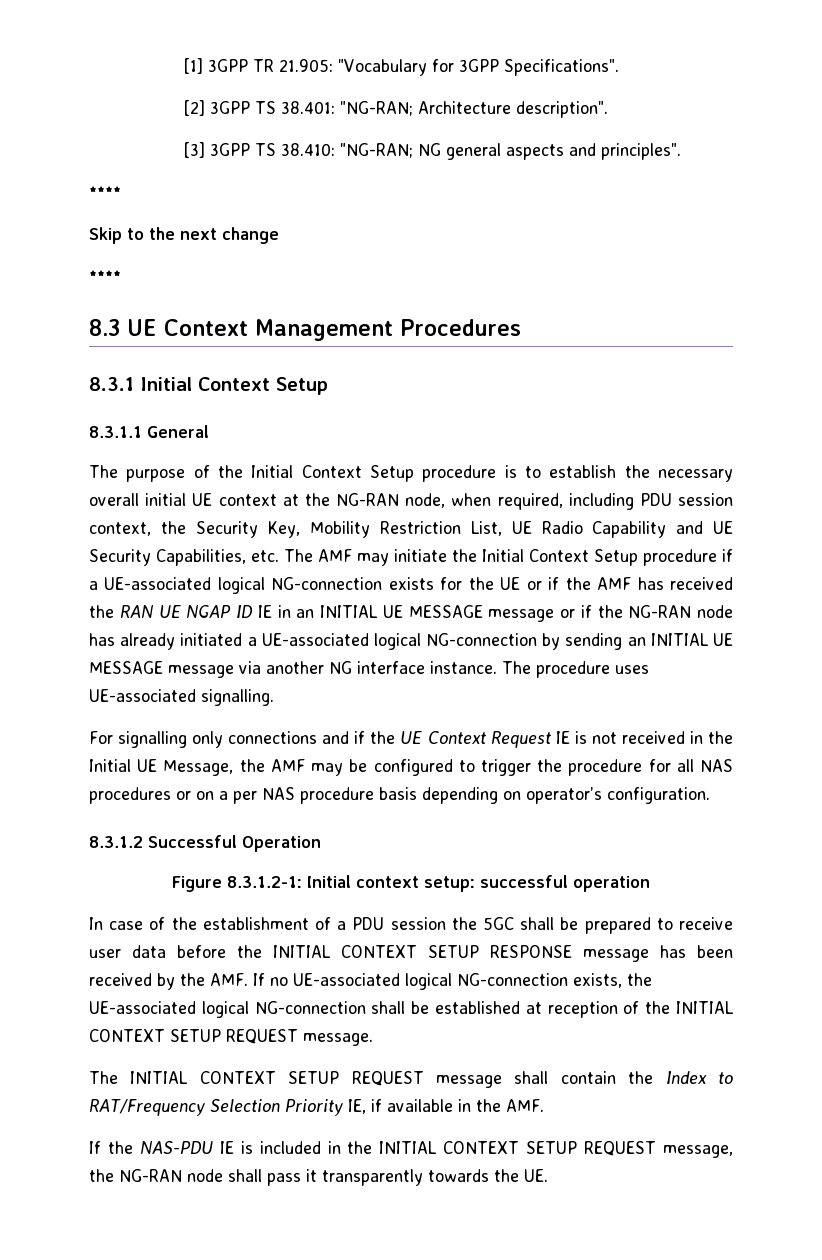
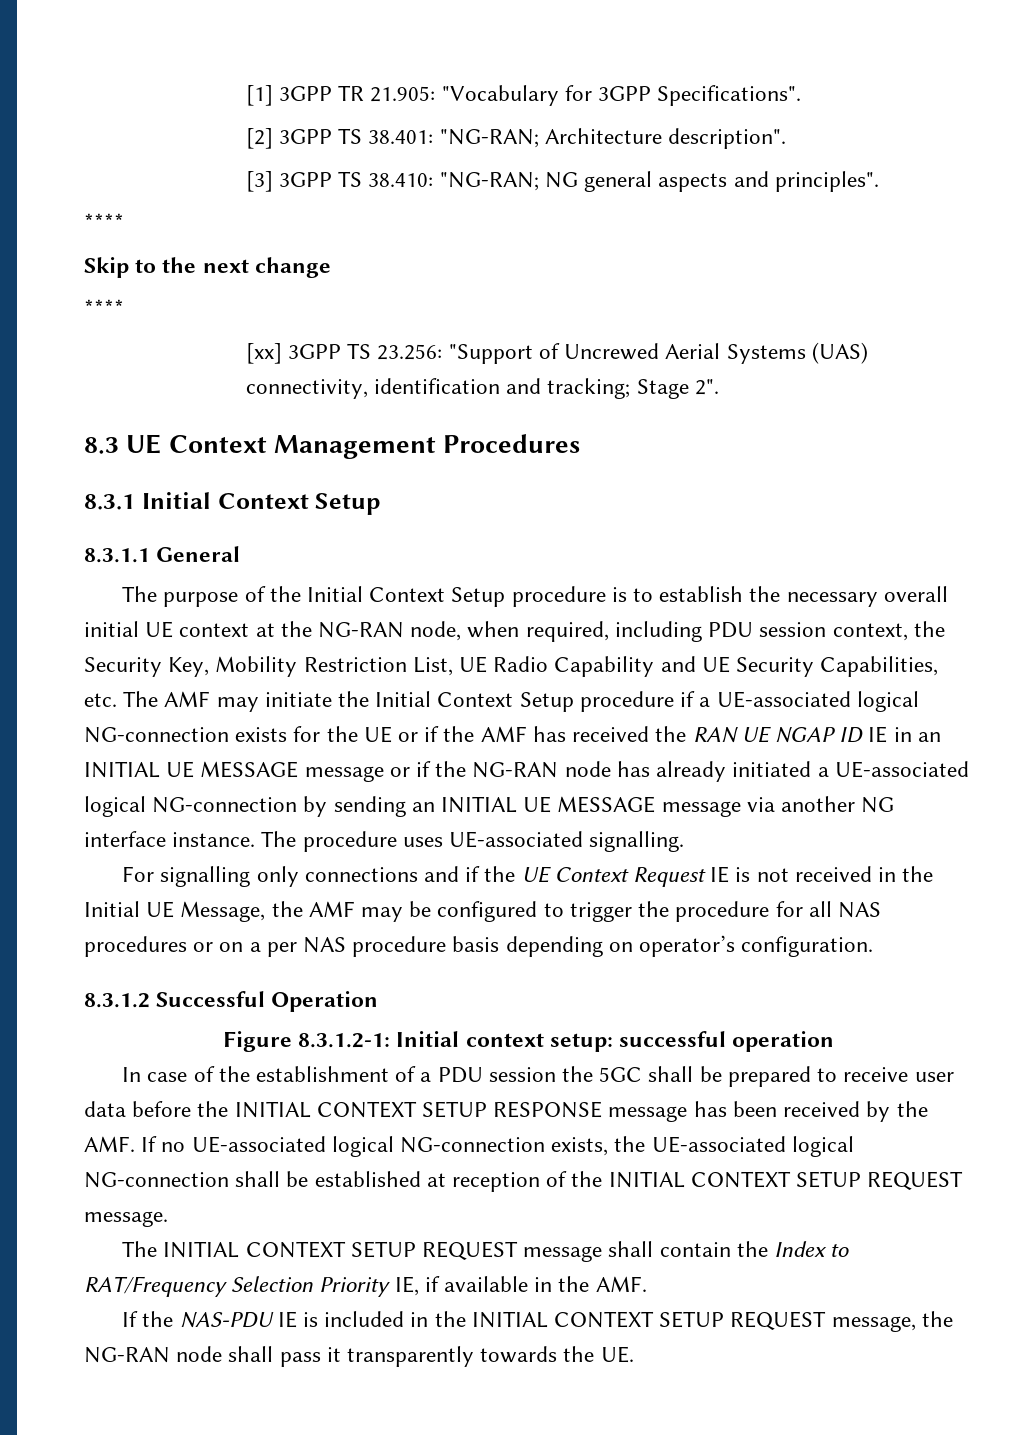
+ [xx] 3GPP TS 23.256: "Support of Uncrewed Aerial Systems (UAS) connectivity, identification and tracking; Stage 2".

